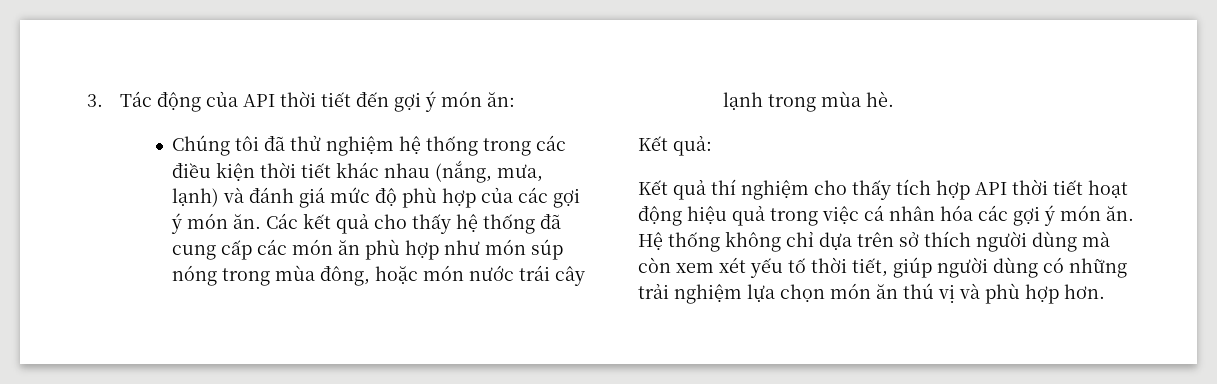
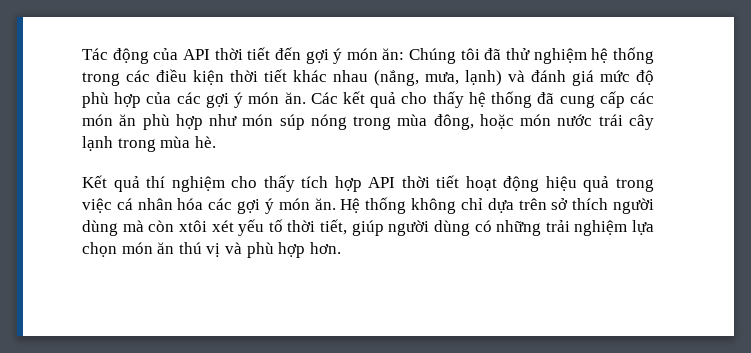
- 3. Tác động của API thời tiết đến gợi ý món ăn:
- Chúng tôi đã thử nghiệm hệ thống trong các điều kiện thời tiết khác nhau (nắng, mưa, lạnh) và đánh giá mức độ phù hợp của các gợi ý món ăn.
+ Tác động của API thời tiết đến gợi ý món ăn: Chúng tôi đã thử nghiệm hệ thống trong các điều kiện thời tiết khác nhau (nắng, mưa, lạnh) và đánh giá mức độ phù hợp của các gợi ý món ăn.
- Kết quả:
- Hệ thống không chỉ dựa trên sở thích người dùng mà còn xem xét yếu tố thời tiết, giúp người dùng có những trải nghiệm lựa chọn món ăn thú vị và phù hợp hơn.
+ Hệ thống không chỉ dựa trên sở thích người dùng mà còn xtôi xét yếu tố thời tiết, giúp người dùng có những trải nghiệm lựa chọn món ăn thú vị và phù hợp hơn.

